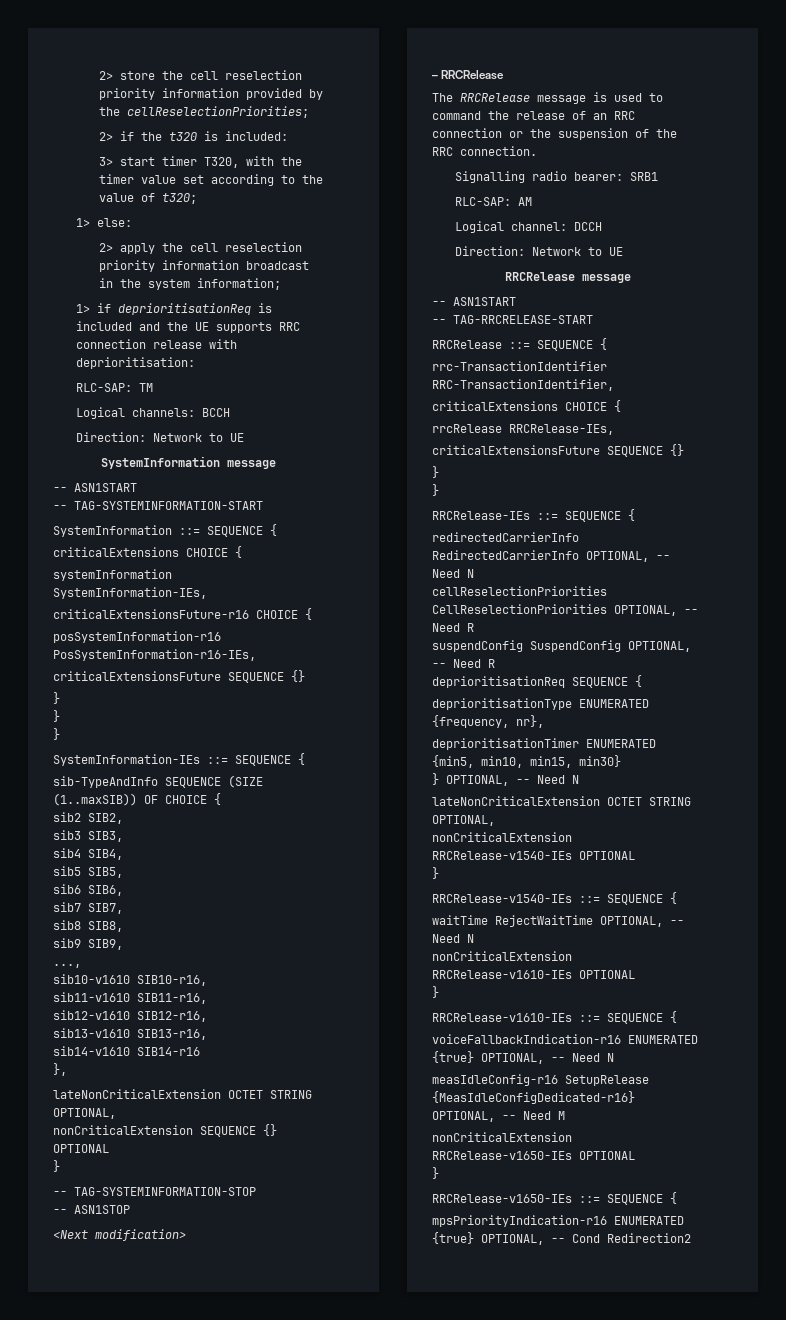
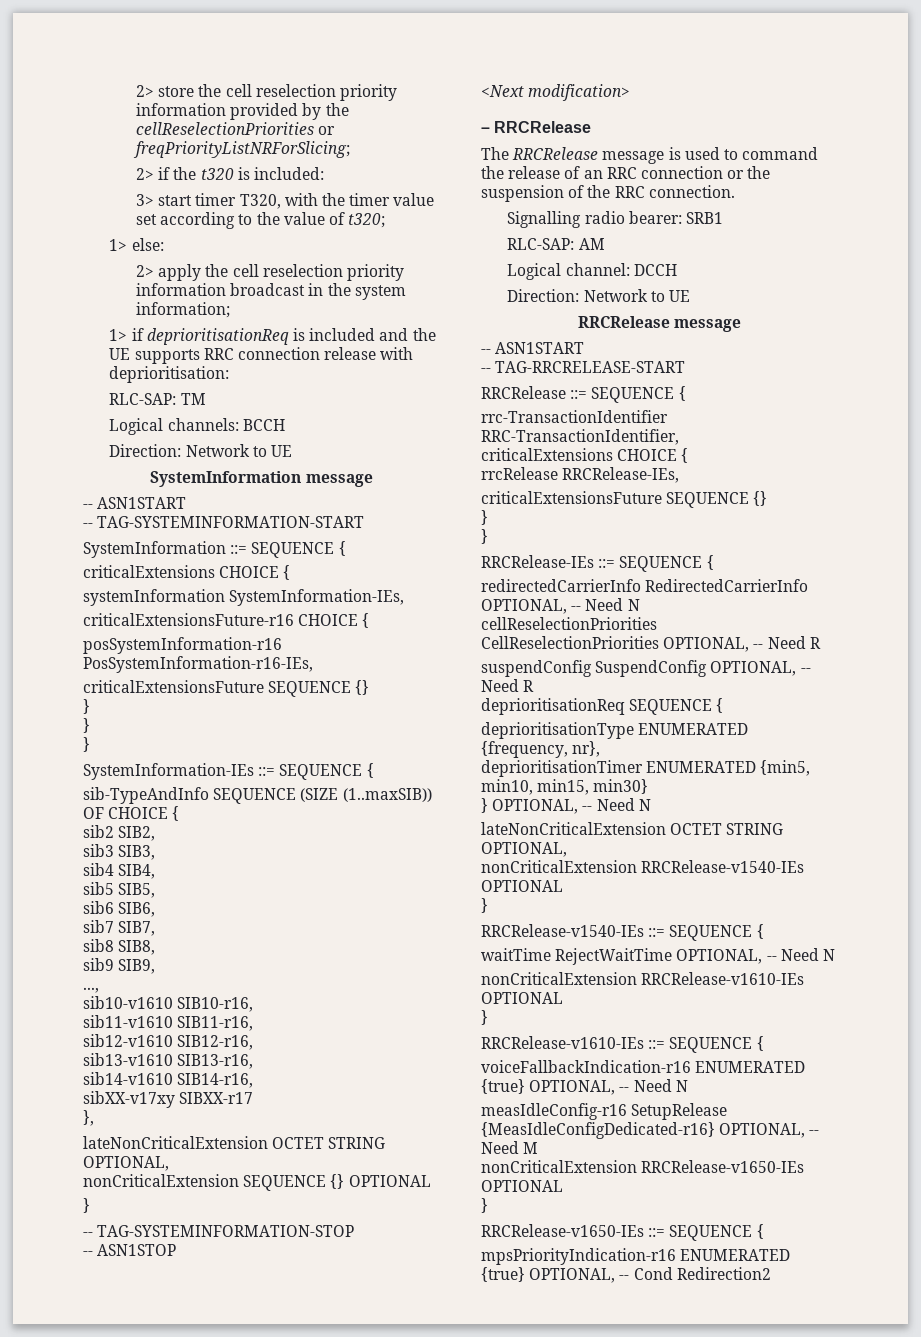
- 2> store the cell reselection priority information provided by the cellReselectionPriorities;
+ 2> store the cell reselection priority information provided by the cellReselectionPriorities or freqPriorityListNRForSlicing;
- sib14-v1610 SIB14-r16
+ sib14-v1610 SIB14-r16,
+ sibXX-v17xy SIBXX-r17

